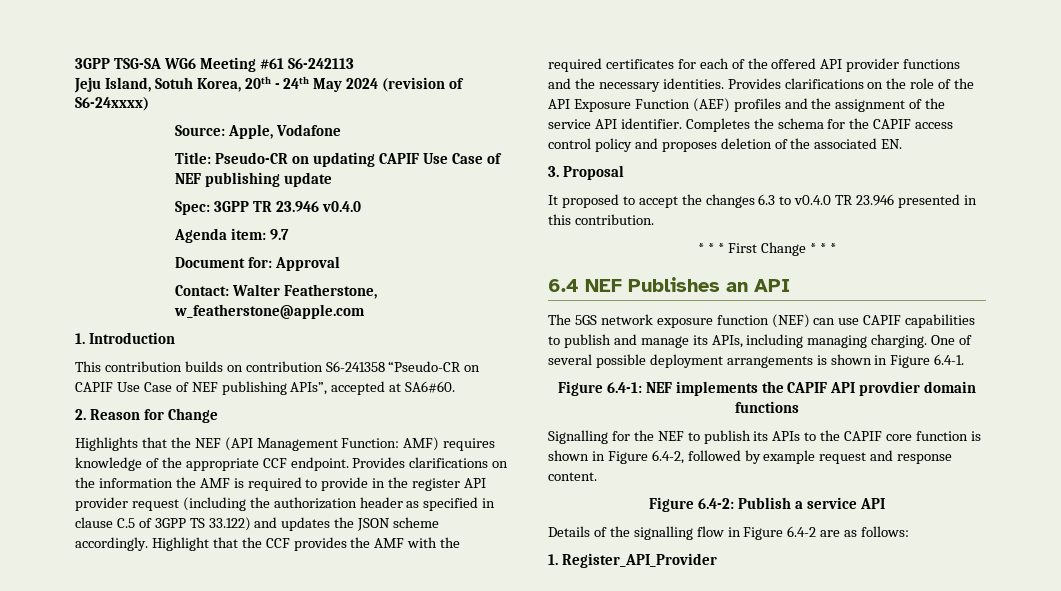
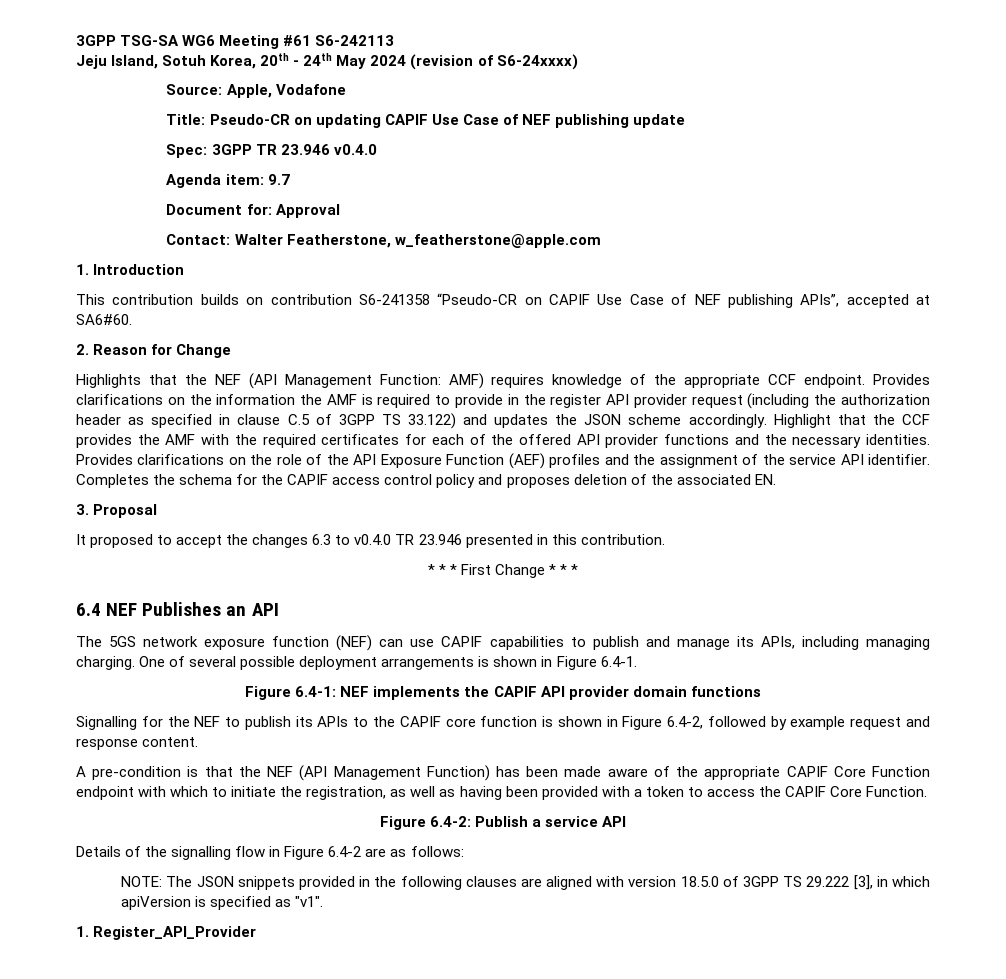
- Figure 6.4-1: NEF implements the CAPIF API provdier domain functions
+ Figure 6.4-1: NEF implements the CAPIF API provider domain functions
+ A pre-condition is that the NEF (API Management Function) has been made aware of the appropriate CAPIF Core Function endpoint with which to initiate the registration, as well as having been provided with a token to access the CAPIF Core Function.
+ NOTE: The JSON snippets provided in the following clauses are aligned with version 18.5.0 of 3GPP TS 29.222 [3], in which apiVersion is specified as "v1".

